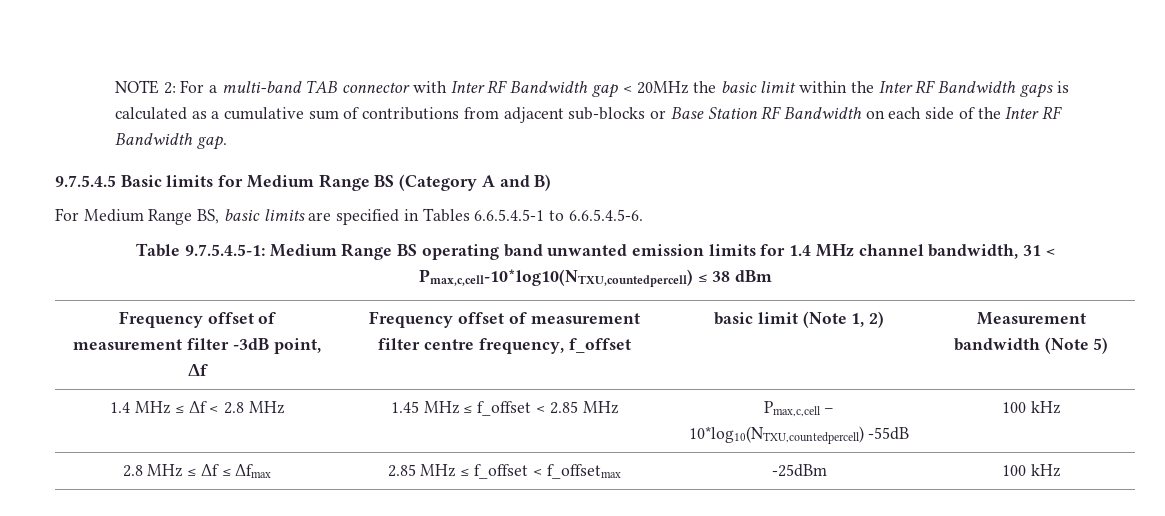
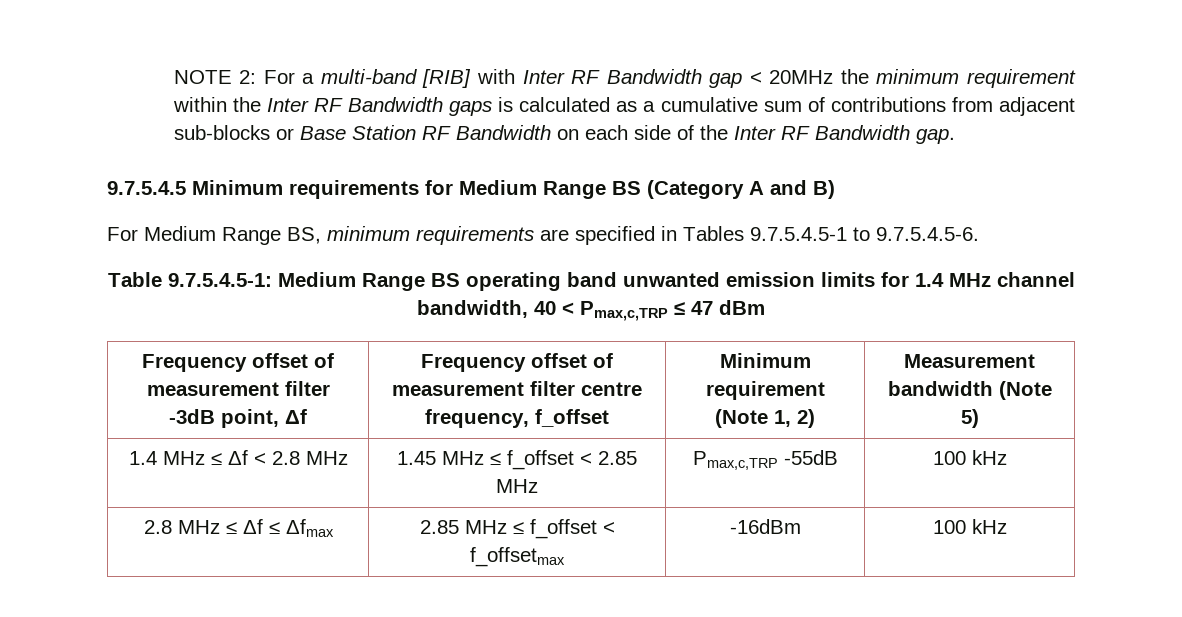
- NOTE 2: For a multi-band TAB connector with Inter RF Bandwidth gap < 20MHz the basic limit within the Inter RF Bandwidth gaps is calculated as a cumulative sum of contributions from adjacent sub-blocks or Base Station RF Bandwidth on each side of the Inter RF Bandwidth gap.
+ NOTE 2: For a multi-band [RIB] with Inter RF Bandwidth gap < 20MHz the minimum requirement within the Inter RF Bandwidth gaps is calculated as a cumulative sum of contributions from adjacent sub-blocks or Base Station RF Bandwidth on each side of the Inter RF Bandwidth gap.
- 9.7.5.4.5 Basic limits for Medium Range BS (Category A and B)
+ 9.7.5.4.5 Minimum requirements for Medium Range BS (Category A and B)
- For Medium Range BS, basic limits are specified in Tables 6.6.5.4.5-1 to 6.6.5.4.5-6.
+ For Medium Range BS, minimum requirements are specified in Tables 9.7.5.4.5-1 to 9.7.5.4.5-6.
- Table 9.7.5.4.5-1: Medium Range BS operating band unwanted emission limits for 1.4 MHz channel bandwidth, 31 < Pmax,c,cell-10*log10(NTXU,countedpercell) ≤ 38 dBm
+ Table 9.7.5.4.5-1: Medium Range BS operating band unwanted emission limits for 1.4 MHz channel bandwidth, 40 < Pmax,c,TRP ≤ 47 dBm
- Frequency offset of measurement filter -3dB point, Δf | Frequency offset of measurement filter centre frequency, f_offset | basic limit (Note 1, 2) | Measurement bandwidth (Note 5)
+ Frequency offset of measurement filter -3dB point, Δf | Frequency offset of measurement filter centre frequency, f_offset | Minimum requirement (Note 1, 2) | Measurement bandwidth (Note 5)
- 1.4 MHz ≤ Δf < 2.8 MHz | 1.45 MHz ≤ f_offset < 2.85 MHz | Pmax,c,cell – 10*log10(NTXU,countedpercell) -55dB | 100 kHz
+ 1.4 MHz ≤ Δf < 2.8 MHz | 1.45 MHz ≤ f_offset < 2.85 MHz | Pmax,c,TRP -55dB | 100 kHz
- 2.8 MHz ≤ Δf ≤ Δfmax | 2.85 MHz ≤ f_offset < f_offsetmax | -25dBm | 100 kHz
+ 2.8 MHz ≤ Δf ≤ Δfmax | 2.85 MHz ≤ f_offset < f_offsetmax | -16dBm | 100 kHz

